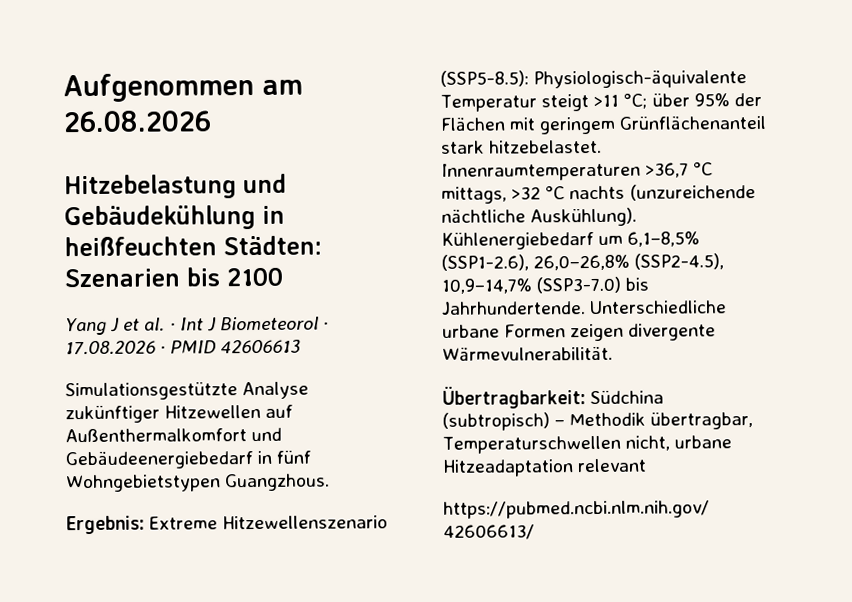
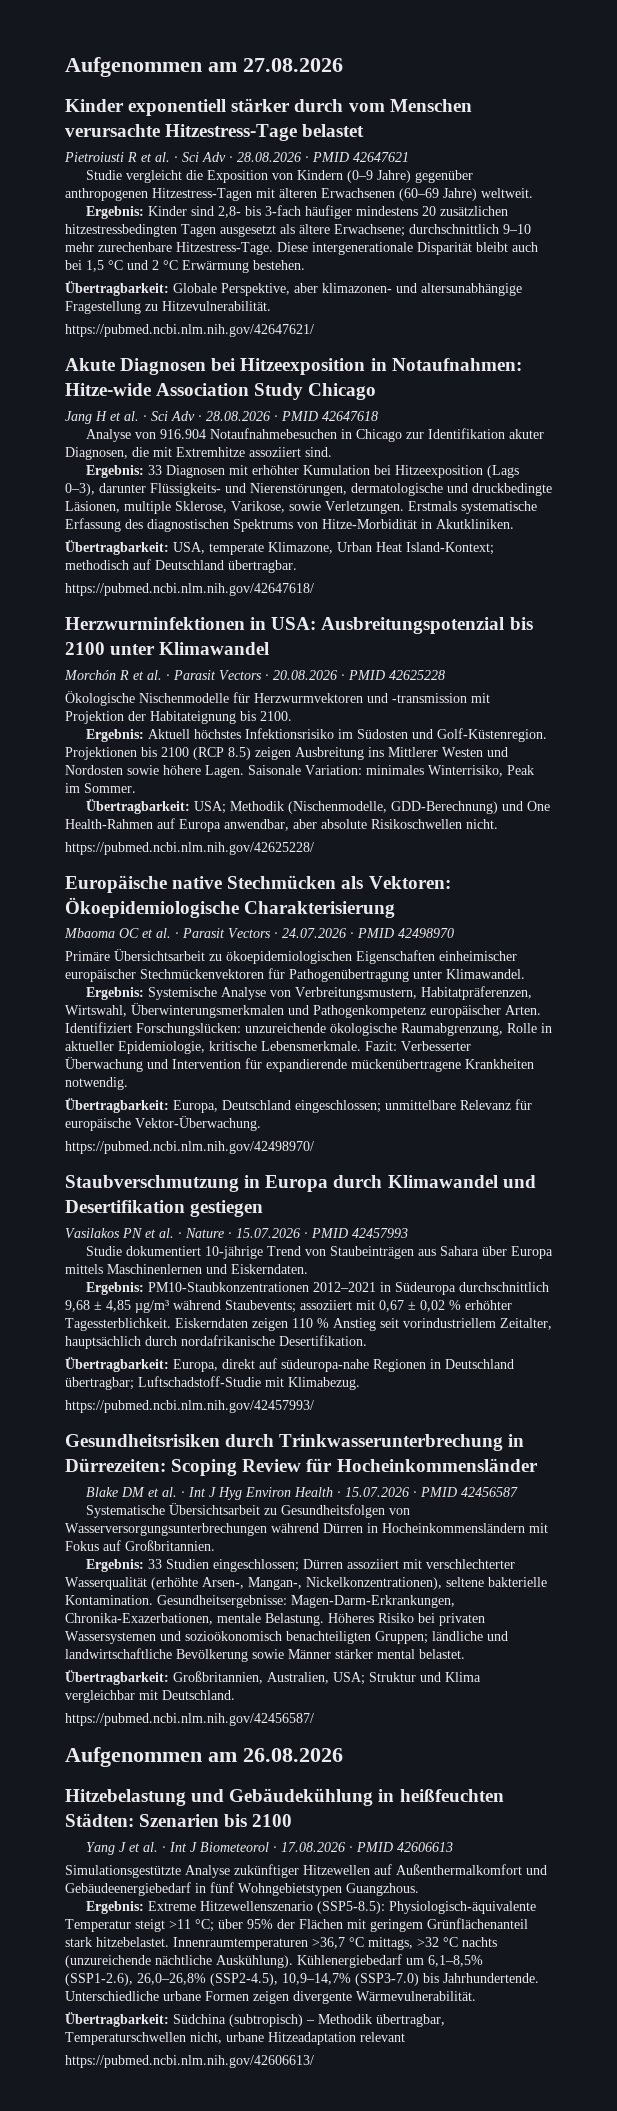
+ Aufgenommen am 27.08.2026
+ Kinder exponentiell stärker durch vom Menschen verursachte Hitzestress-Tage belastet
+ Pietroiusti R et al. · Sci Adv · 28.08.2026 · PMID 42647621
+ Studie vergleicht die Exposition von Kindern (0–9 Jahre) gegenüber anthropogenen Hitzestress-Tagen mit älteren Erwachsenen (60–69 Jahre) weltweit.
+ Ergebnis: Kinder sind 2,8- bis 3-fach häufiger mindestens 20 zusätzlichen hitzestressbedingten Tagen ausgesetzt als ältere Erwachsene; durchschnittlich 9–10 mehr zurechenbare Hitzestress-Tage. Diese intergenerationale Disparität bleibt auch bei 1,5 °C und 2 °C Erwärmung bestehen.
+ Übertragbarkeit: Globale Perspektive, aber klimazonen- und altersunabhängige Fragestellung zu Hitzevulnerabilität.
+ https://pubmed.ncbi.nlm.nih.gov/42647621/
+ Akute Diagnosen bei Hitzeexposition in Notaufnahmen: Hitze-wide Association Study Chicago
+ Jang H et al. · Sci Adv · 28.08.2026 · PMID 42647618
+ Analyse von 916.904 Notaufnahmebesuchen in Chicago zur Identifikation akuter Diagnosen, die mit Extremhitze assoziiert sind.
+ Ergebnis: 33 Diagnosen mit erhöhter Kumulation bei Hitzeexposition (Lags 0–3), darunter Flüssigkeits- und Nierenstörungen, dermatologische und druckbedingte Läsionen, multiple Sklerose, Varikose, sowie Verletzungen. Erstmals systematische Erfassung des diagnostischen Spektrums von Hitze-Morbidität in Akutkliniken.
+ Übertragbarkeit: USA, temperate Klimazone, Urban Heat Island-Kontext; methodisch auf Deutschland übertragbar.
+ https://pubmed.ncbi.nlm.nih.gov/42647618/
+ Herzwurminfektionen in USA: Ausbreitungspotenzial bis 2100 unter Klimawandel
+ Morchón R et al. · Parasit Vectors · 20.08.2026 · PMID 42625228
+ Ökologische Nischenmodelle für Herzwurmvektoren und -transmission mit Projektion der Habitateignung bis 2100.
+ Ergebnis: Aktuell höchstes Infektionsrisiko im Südosten und Golf-Küstenregion. Projektionen bis 2100 (RCP 8.5) zeigen Ausbreitung ins Mittlerer Westen und Nordosten sowie höhere Lagen. Saisonale Variation: minimales Winterrisiko, Peak im Sommer.
+ Übertragbarkeit: USA; Methodik (Nischenmodelle, GDD-Berechnung) und One Health-Rahmen auf Europa anwendbar, aber absolute Risikoschwellen nicht.
+ https://pubmed.ncbi.nlm.nih.gov/42625228/
+ Europäische native Stechmücken als Vektoren: Ökoepidemiologische Charakterisierung
+ Mbaoma OC et al. · Parasit Vectors · 24.07.2026 · PMID 42498970
+ Primäre Übersichtsarbeit zu ökoepidemiologischen Eigenschaften einheimischer europäischer Stechmückenvektoren für Pathogenübertragung unter Klimawandel.
+ Ergebnis: Systemische Analyse von Verbreitungsmustern, Habitatpräferenzen, Wirtswahl, Überwinterungsmerkmalen und Pathogenkompetenz europäischer Arten. Identifiziert Forschungslücken: unzureichende ökologische Raumabgrenzung, Rolle in aktueller Epidemiologie, kritische Lebensmerkmale. Fazit: Verbesserter Überwachung und Intervention für expandierende mückenübertragene Krankheiten notwendig.
+ Übertragbarkeit: Europa, Deutschland eingeschlossen; unmittelbare Relevanz für europäische Vektor-Überwachung.
+ https://pubmed.ncbi.nlm.nih.gov/42498970/
+ Staubverschmutzung in Europa durch Klimawandel und Desertifikation gestiegen
+ Vasilakos PN et al. · Nature · 15.07.2026 · PMID 42457993
+ Studie dokumentiert 10-jährige Trend von Staubeinträgen aus Sahara über Europa mittels Maschinenlernen und Eiskerndaten.
+ Ergebnis: PM10-Staubkonzentrationen 2012–2021 in Südeuropa durchschnittlich 9,68 ± 4,85 µg/m³ während Staubevents; assoziiert mit 0,67 ± 0,02 % erhöhter Tagessterblichkeit. Eiskerndaten zeigen 110 % Anstieg seit vorindustriellem Zeitalter, hauptsächlich durch nordafrikanische Desertifikation.
+ Übertragbarkeit: Europa, direkt auf südeuropa-nahe Regionen in Deutschland übertragbar; Luftschadstoff-Studie mit Klimabezug.
+ https://pubmed.ncbi.nlm.nih.gov/42457993/
+ Gesundheitsrisiken durch Trinkwasserunterbrechung in Dürrezeiten: Scoping Review für Hocheinkommensländer
+ Blake DM et al. · Int J Hyg Environ Health · 15.07.2026 · PMID 42456587
+ Systematische Übersichtsarbeit zu Gesundheitsfolgen von Wasserversorgungsunterbrechungen während Dürren in Hocheinkommensländern mit Fokus auf Großbritannien.
+ Ergebnis: 33 Studien eingeschlossen; Dürren assoziiert mit verschlechterter Wasserqualität (erhöhte Arsen-, Mangan-, Nickelkonzentrationen), seltene bakterielle Kontamination. Gesundheitsergebnisse: Magen-Darm-Erkrankungen, Chronika-Exazerbationen, mentale Belastung. Höheres Risiko bei privaten Wassersystemen und sozioökonomisch benachteiligten Gruppen; ländliche und landwirtschaftliche Bevölkerung sowie Männer stärker mental belastet.
+ Übertragbarkeit: Großbritannien, Australien, USA; Struktur und Klima vergleichbar mit Deutschland.
+ https://pubmed.ncbi.nlm.nih.gov/42456587/

